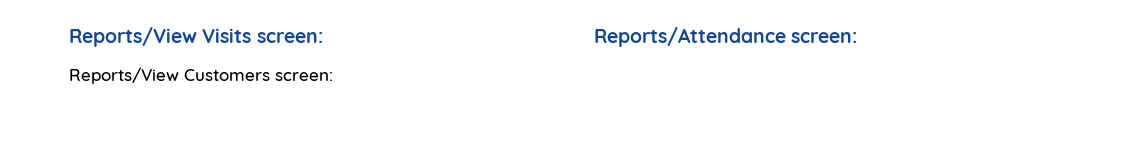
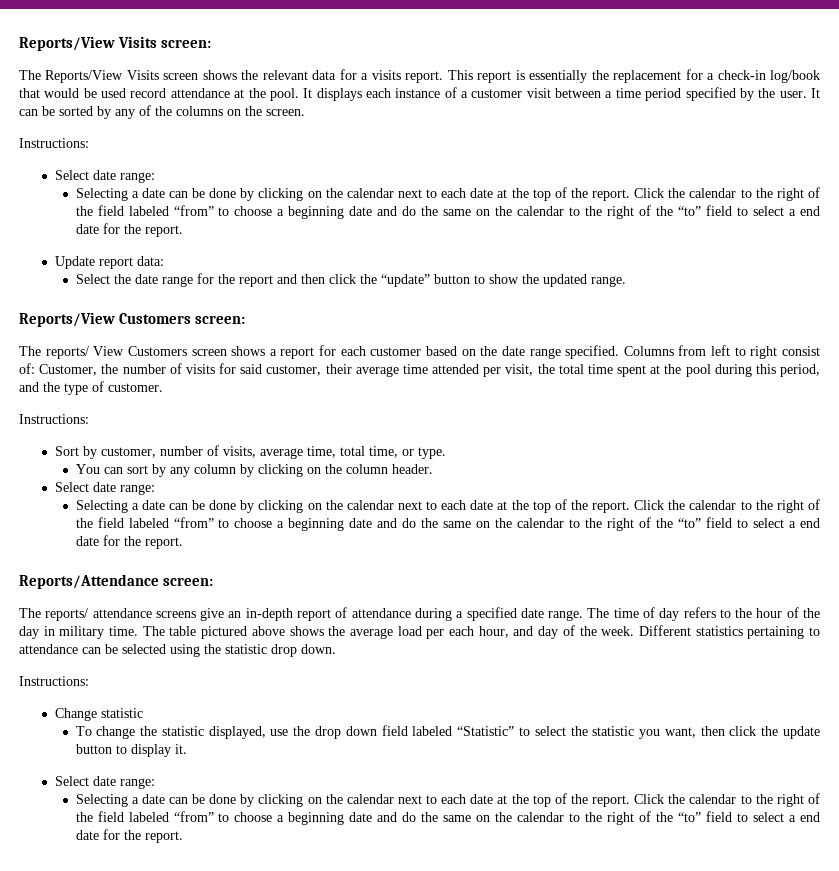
+ The Reports/View Visits screen shows the relevant data for a visits report. This report is essentially the replacement for a check-in log/book that would be used record attendance at the pool. It displays each instance of a customer visit between a time period specified by the user. It can be sorted by any of the columns on the screen.
+ Instructions:
+ Select date range:
+ Selecting a date can be done by clicking on the calendar next to each date at the top of the report. Click the calendar to the right of the field labeled “from” to choose a beginning date and do the same on the calendar to the right of the “to” field to select a end date for the report.
+ Update report data:
+ Select the date range for the report and then click the “update” button to show the updated range.
  Reports/View Customers screen:
+ The reports/ View Customers screen shows a report for each customer based on the date range specified. Columns from left to right consist of: Customer, the number of visits for said customer, their average time attended per visit, the total time spent at the pool during this period, and the type of customer.
+ Instructions:
+ Sort by customer, number of visits, average time, total time, or type.
+ You can sort by any column by clicking on the column header.
+ Select date range:
+ Selecting a date can be done by clicking on the calendar next to each date at the top of the report. Click the calendar to the right of the field labeled “from” to choose a beginning date and do the same on the calendar to the right of the “to” field to select a end date for the report.
  Reports/Attendance screen:
+ The reports/ attendance screens give an in-depth report of attendance during a specified date range. The time of day refers to the hour of the day in military time. The table pictured above shows the average load per each hour, and day of the week. Different statistics pertaining to attendance can be selected using the statistic drop down.
+ Instructions:
+ Change statistic
+ To change the statistic displayed, use the drop down field labeled “Statistic” to select the statistic you want, then click the update button to display it.
+ Select date range:
+ Selecting a date can be done by clicking on the calendar next to each date at the top of the report. Click the calendar to the right of the field labeled “from” to choose a beginning date and do the same on the calendar to the right of the “to” field to select a end date for the report.

